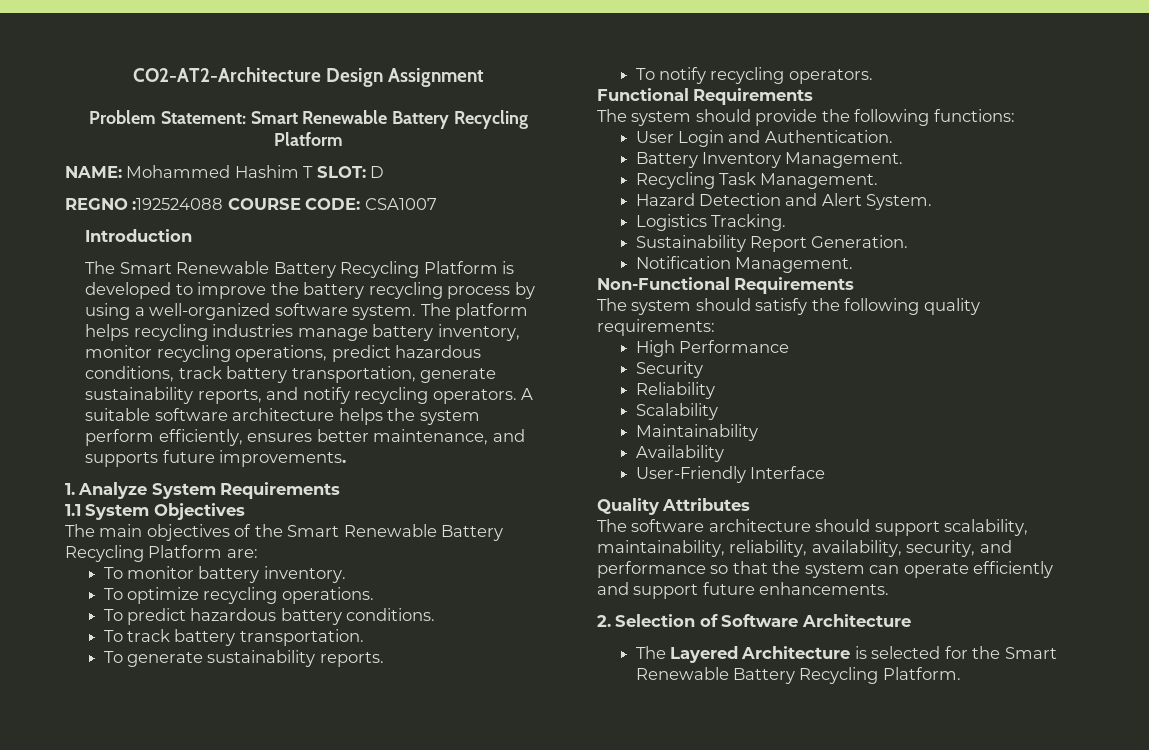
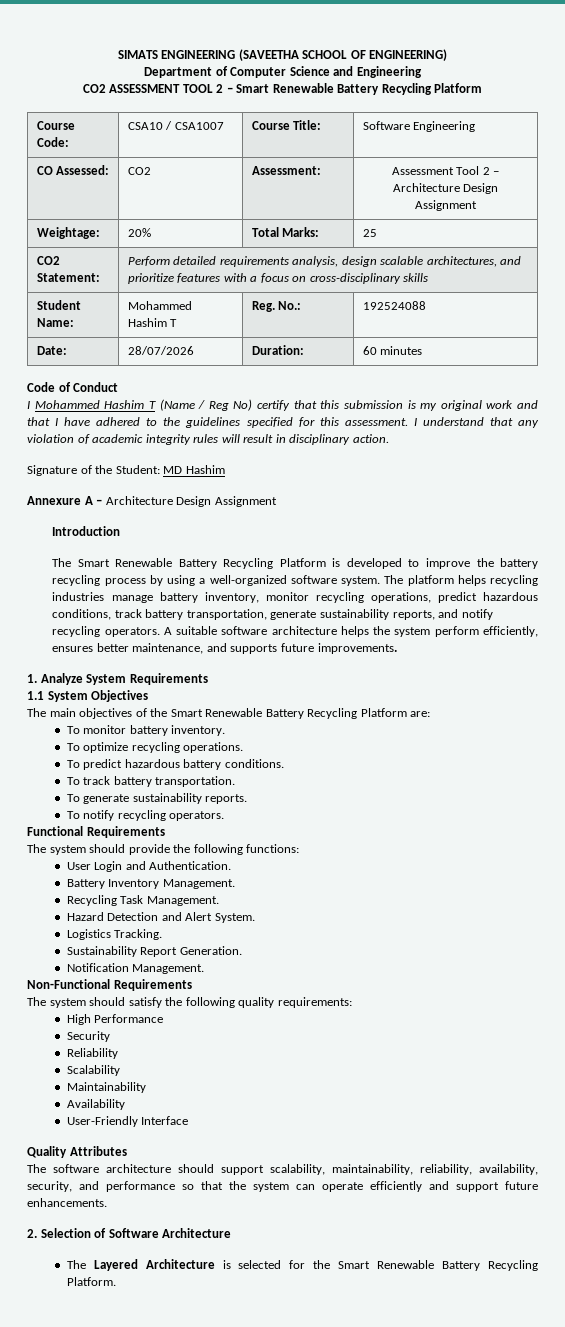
- CO2-AT2-Architecture Design Assignment
- Problem Statement: Smart Renewable Battery Recycling Platform
- NAME: Mohammed Hashim T SLOT: D
- REGNO :192524088 COURSE CODE: CSA1007
+ SIMATS ENGINEERING (SAVEETHA SCHOOL OF ENGINEERING)
+ Department of Computer Science and Engineering
+ CO2 ASSESSMENT TOOL 2 – Smart Renewable Battery Recycling Platform
+ Course Code: | CSA10 / CSA1007 | Course Title: | Software Engineering
+ CO Assessed: | CO2 | Assessment: | Assessment Tool 2 – Architecture Design Assignment
+ Weightage: | 20% | Total Marks: | 25
+ CO2 Statement: | Perform detailed requirements analysis, design scalable architectures, and prioritize features with a focus on cross-disciplinary skills
+ Student Name: | Mohammed Hashim T | Reg. No.: | 192524088
+ Date: | 28/07/2026 | Duration: | 60 minutes
+ Code of Conduct
+ I Mohammed Hashim T (Name / Reg No) certify that this submission is my original work and that I have adhered to the guidelines specified for this assessment. I understand that any violation of academic integrity rules will result in disciplinary action.
+ Signature of the Student: MD Hashim
+ Annexure A – Architecture Design Assignment

